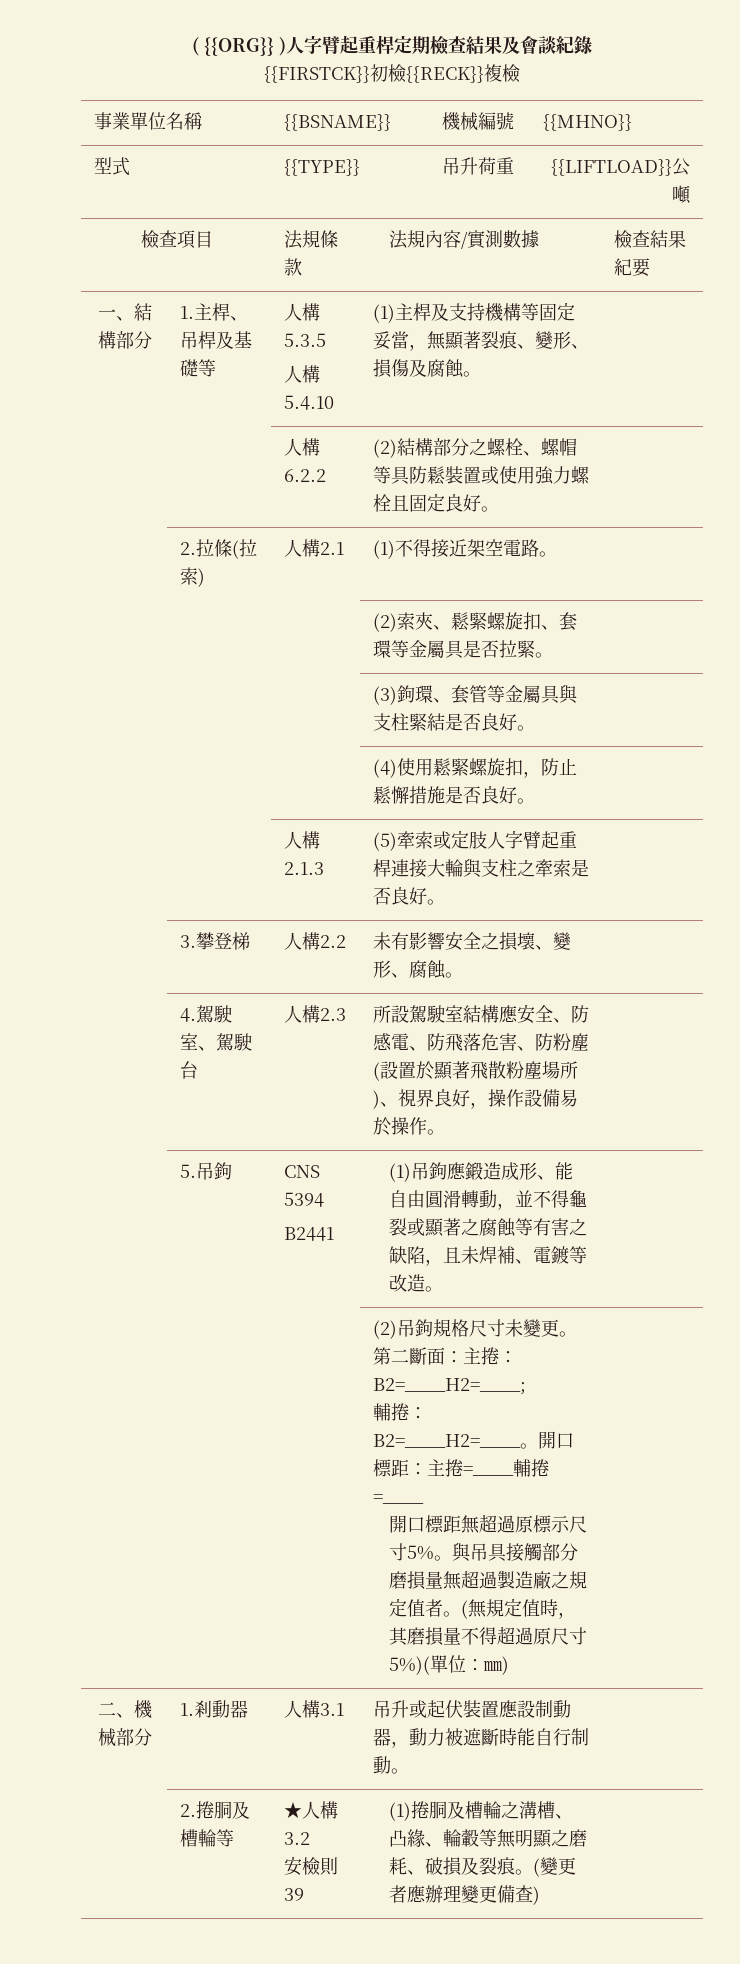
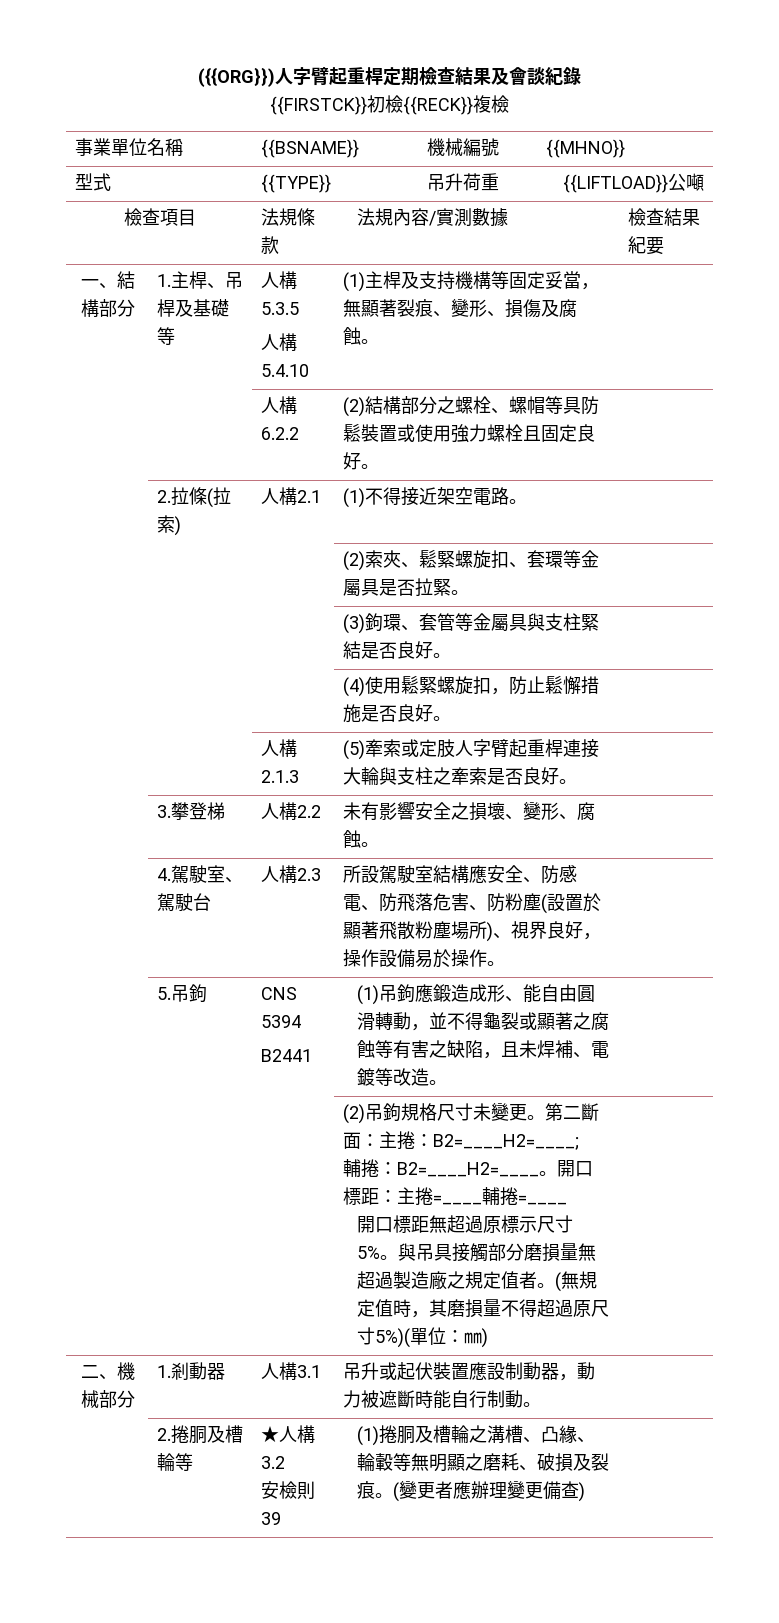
- ( {{ORG}} )人字臂起重桿定期檢查結果及會談紀錄
+ ({{ORG}})人字臂起重桿定期檢查結果及會談紀錄

